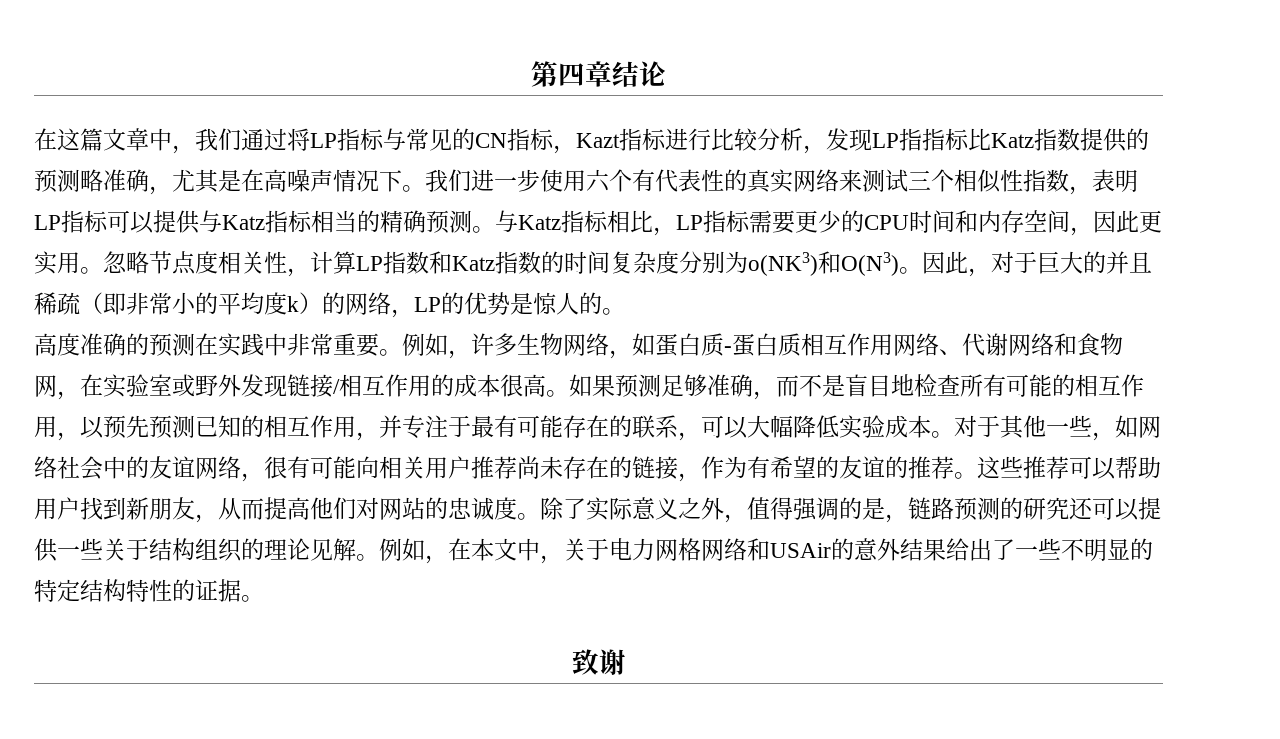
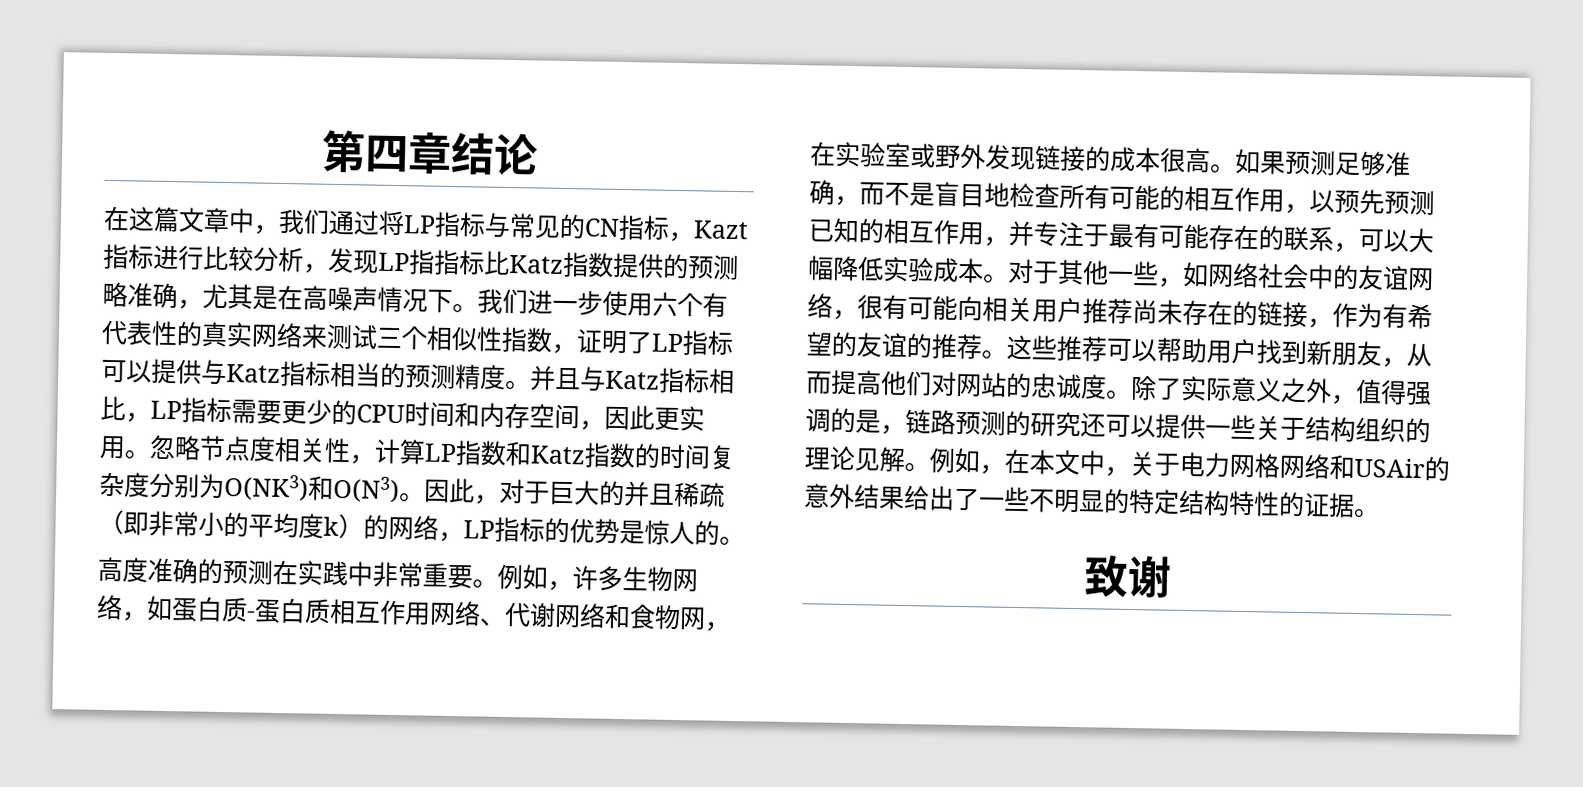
- 我们进一步使用六个有代表性的真实网络来测试三个相似性指数，表明LP指标可以提供与Katz指标相当的精确预测。与Katz指标相比，LP指标需要更少的CPU时间和内存空间，因此更实用。
+ 我们进一步使用六个有代表性的真实网络来测试三个相似性指数，证明了LP指标可以提供与Katz指标相当的预测精度。并且与Katz指标相比，LP指标需要更少的CPU时间和内存空间，因此更实用。
- 忽略节点度相关性，计算LP指数和Katz指数的时间复杂度分别为o(NK3)和O(N3)。
+ 忽略节点度相关性，计算LP指数和Katz指数的时间复杂度分别为O(NK3)和O(N3)。
- 因此，对于巨大的并且稀疏（即非常小的平均度k）的网络，LP的优势是惊人的。
+ 因此，对于巨大的并且稀疏（即非常小的平均度k）的网络，LP指标的优势是惊人的。
- 例如，许多生物网络，如蛋白质-蛋白质相互作用网络、代谢网络和食物网，在实验室或野外发现链接/相互作用的成本很高。
+ 例如，许多生物网络，如蛋白质-蛋白质相互作用网络、代谢网络和食物网，在实验室或野外发现链接的成本很高。

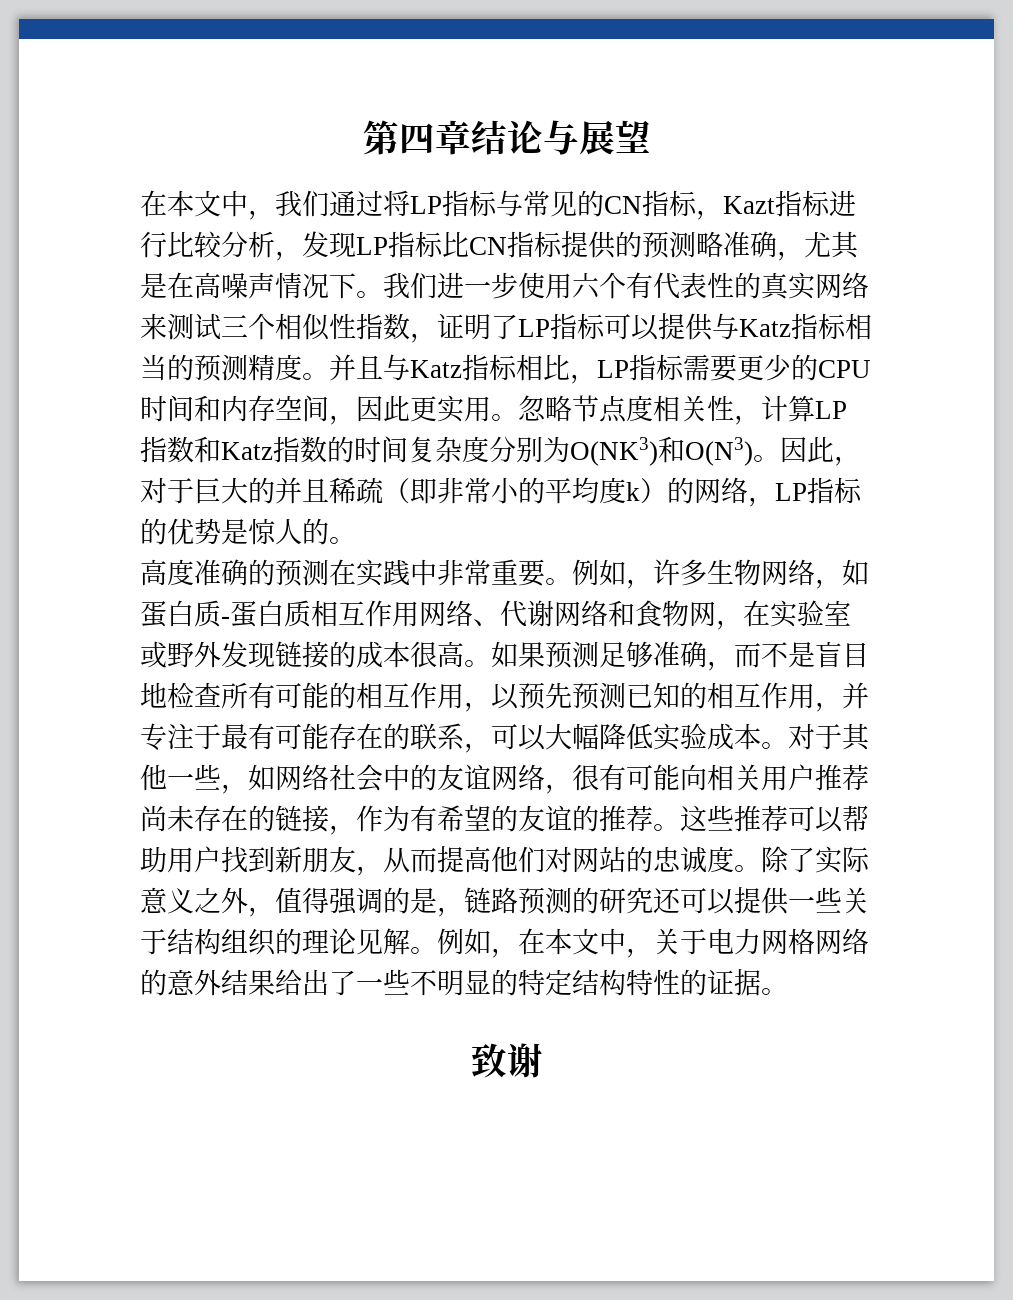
- 第四章结论
- 在这篇文章中，我们通过将LP指标与常见的CN指标，Kazt指标进行比较分析，发现LP指指标比Katz指数提供的预测略准确，尤其是在高噪声情况下。
+ 第四章结论与展望
+ 在本文中，我们通过将LP指标与常见的CN指标，Kazt指标进行比较分析，发现LP指标比CN指标提供的预测略准确，尤其是在高噪声情况下。
- 例如，在本文中，关于电力网格网络和USAir的意外结果给出了一些不明显的特定结构特性的证据。
+ 例如，在本文中，关于电力网格网络的意外结果给出了一些不明显的特定结构特性的证据。

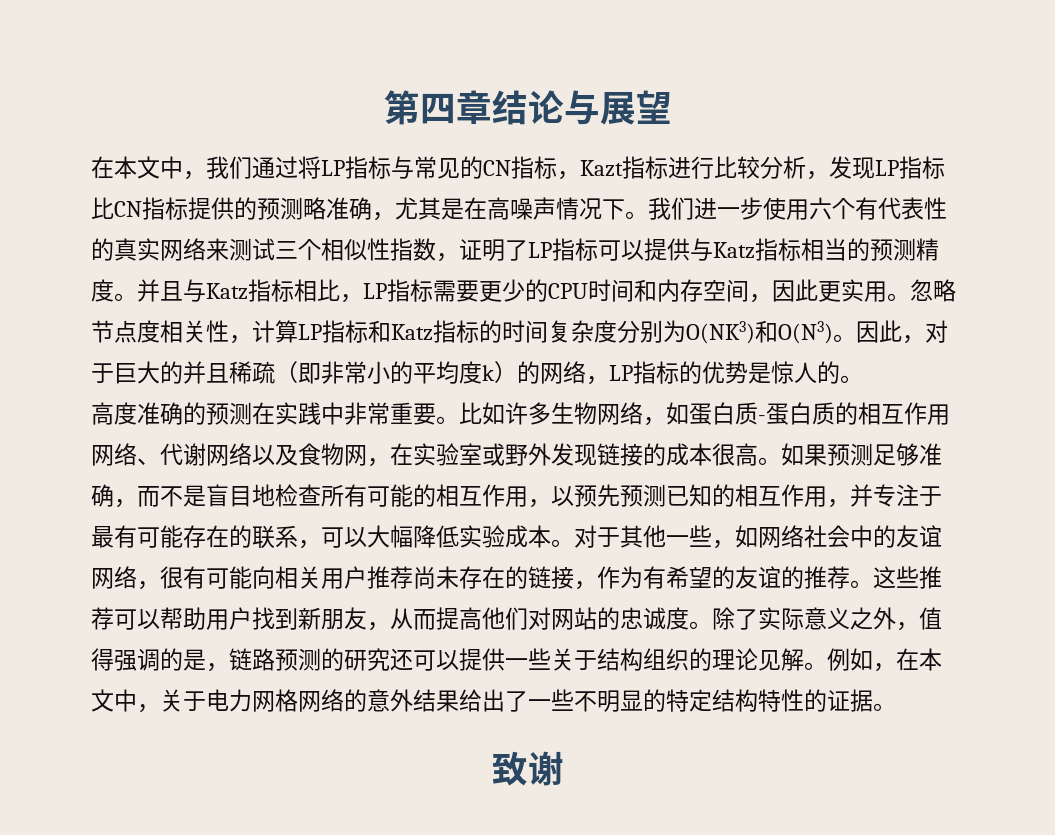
- 忽略节点度相关性，计算LP指数和Katz指数的时间复杂度分别为O(NK3)和O(N3)。
+ 忽略节点度相关性，计算LP指标和Katz指标的时间复杂度分别为O(NK3)和O(N3)。
- 例如，许多生物网络，如蛋白质-蛋白质相互作用网络、代谢网络和食物网，在实验室或野外发现链接的成本很高。
+ 比如许多生物网络，如蛋白质-蛋白质的相互作用网络、代谢网络以及食物网，在实验室或野外发现链接的成本很高。

